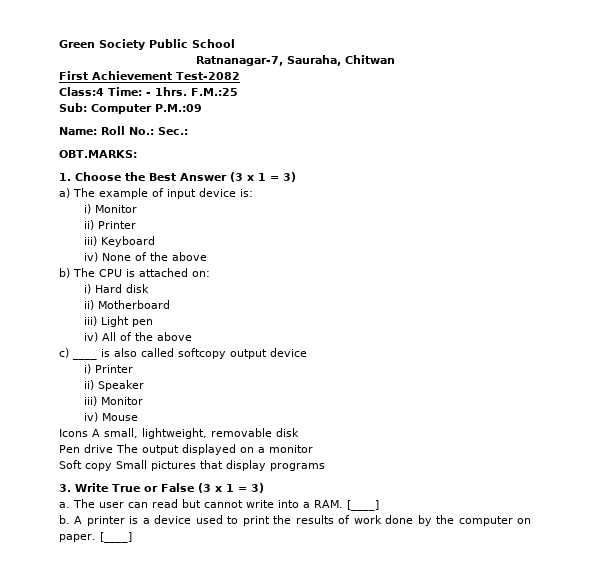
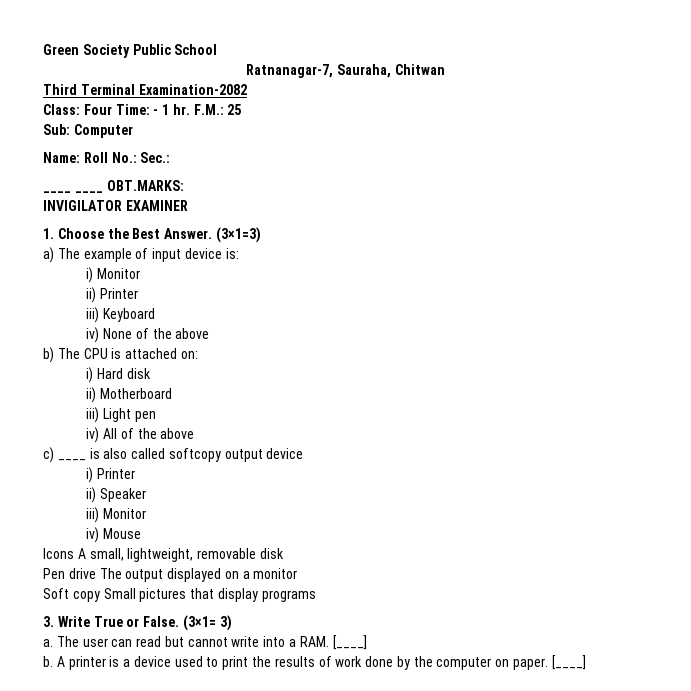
- First Achievement Test-2082
- Class:4 Time: - 1hrs. F.M.:25
+ Third Terminal Examination-2082
+ Class: Four Time: - 1 hr. F.M.: 25
- Sub: Computer P.M.:09
+ Sub: Computer
- OBT.MARKS:
+ ____ ____ OBT.MARKS:
+ INVIGILATOR EXAMINER
- 1. Choose the Best Answer (3 x 1 = 3)
+ 1. Choose the Best Answer. (3×1=3)
- 3. Write True or False (3 x 1 = 3)
+ 3. Write True or False. (3×1= 3)

